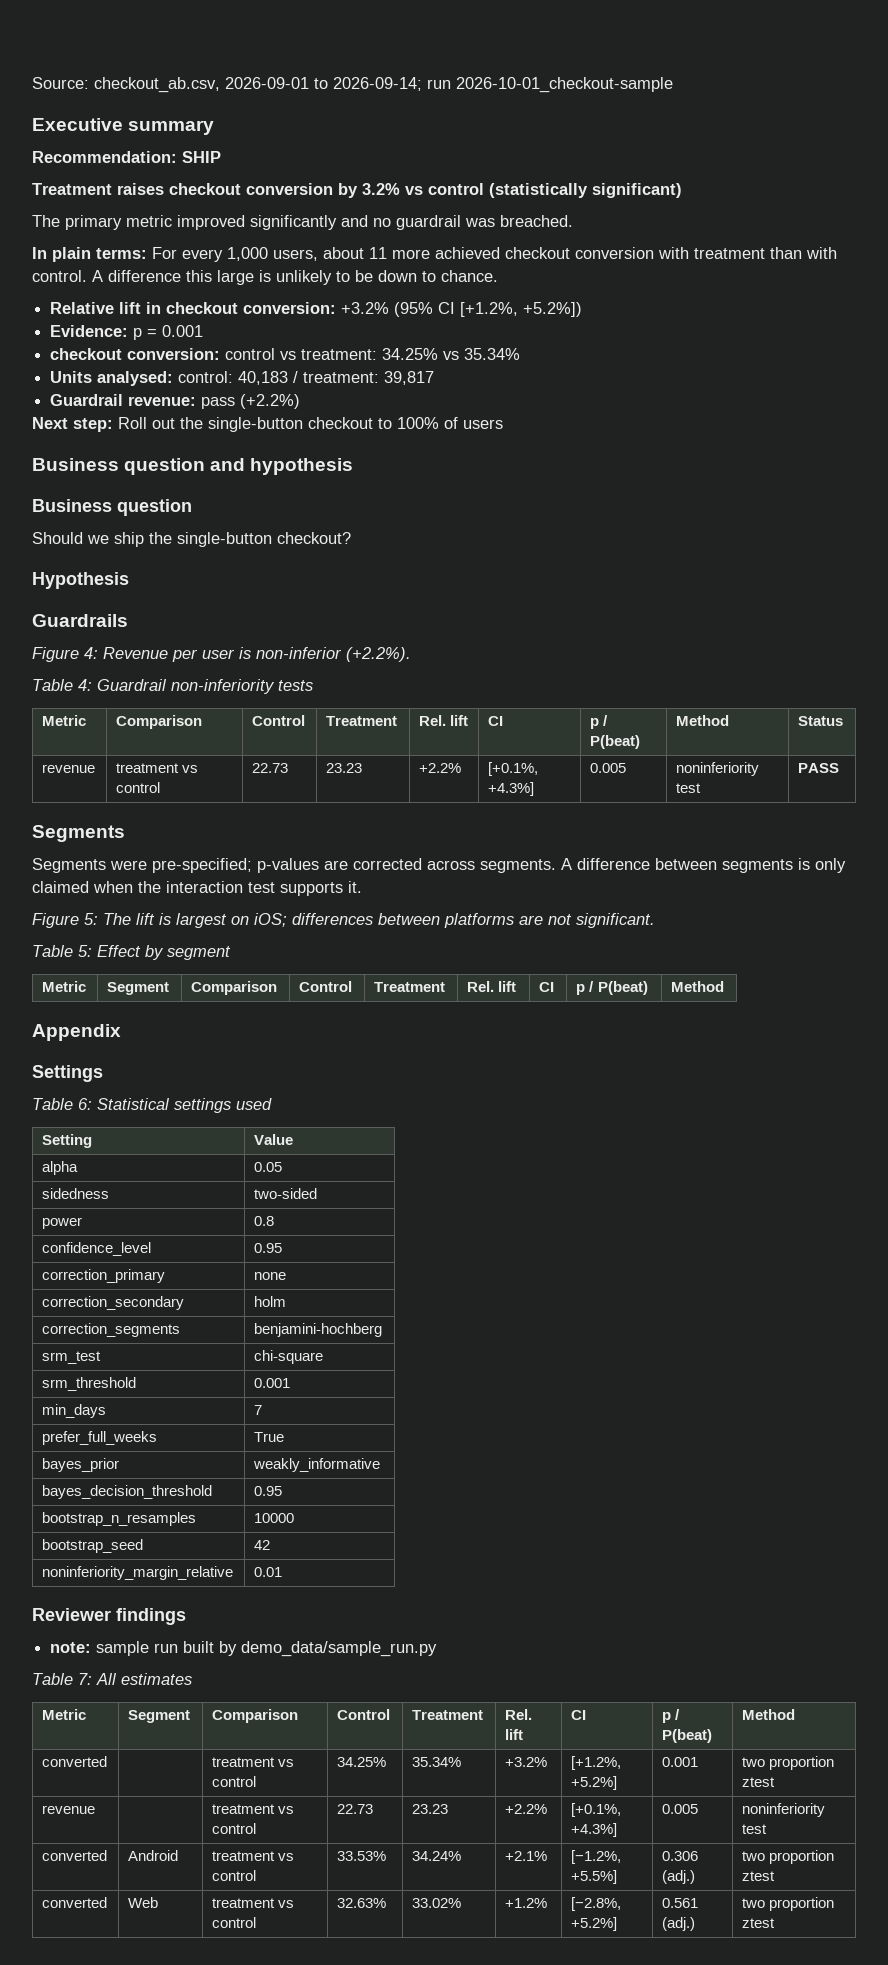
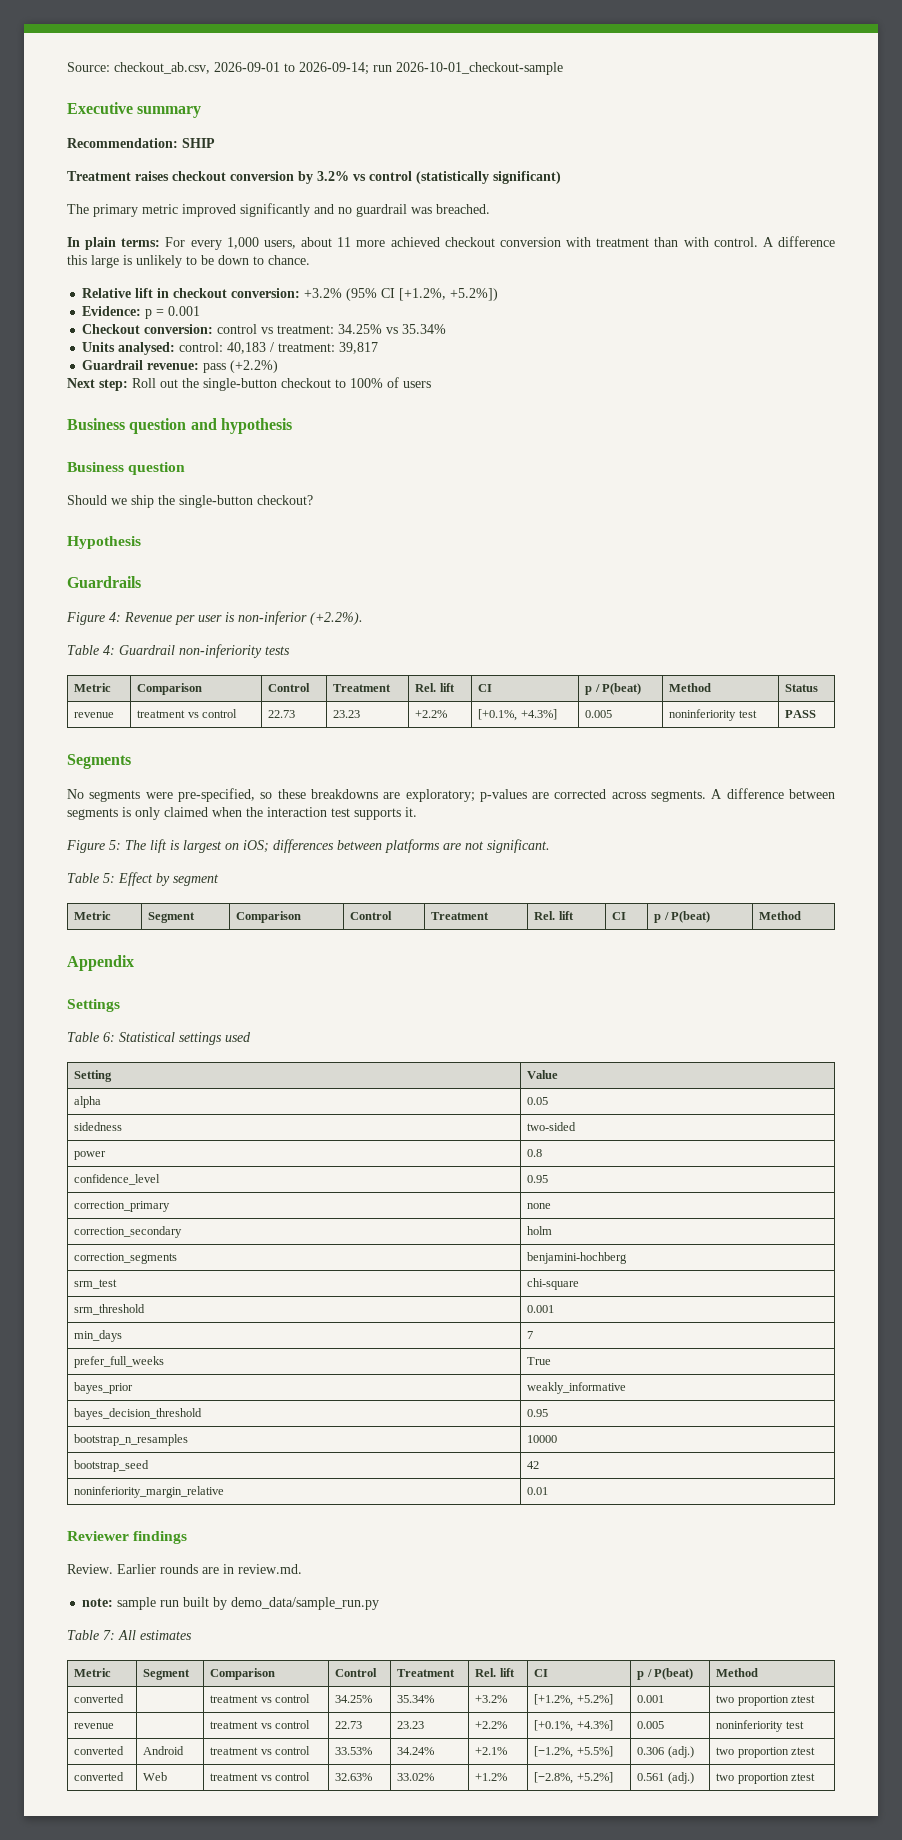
- checkout conversion: control vs treatment: 34.25% vs 35.34%
+ Checkout conversion: control vs treatment: 34.25% vs 35.34%
- Segments were pre-specified; p-values are corrected across segments.
+ No segments were pre-specified, so these breakdowns are exploratory; p-values are corrected across segments.
+ Review. Earlier rounds are in review.md.

